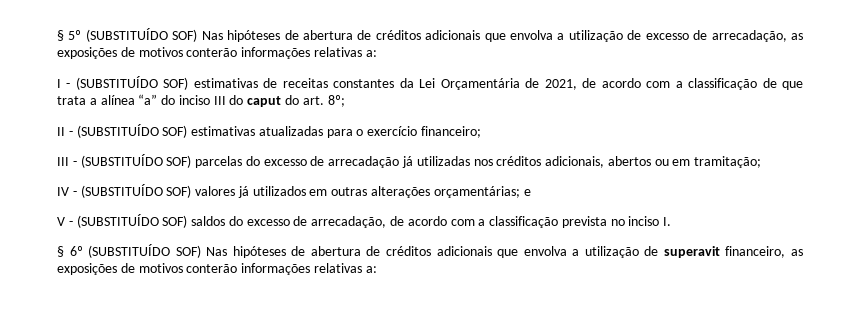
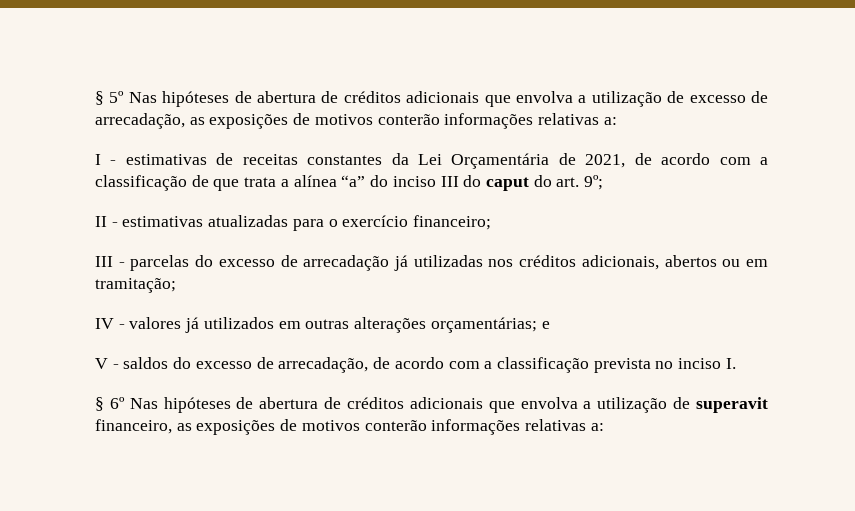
- § 5º (SUBSTITUÍDO SOF) Nas hipóteses de abertura de créditos adicionais que envolva a utilização de excesso de arrecadação, as exposições de motivos conterão informações relativas a:
+ § 5º Nas hipóteses de abertura de créditos adicionais que envolva a utilização de excesso de arrecadação, as exposições de motivos conterão informações relativas a:
- I - (SUBSTITUÍDO SOF) estimativas de receitas constantes da Lei Orçamentária de 2021, de acordo com a classificação de que trata a alínea “a” do inciso III do caput do art. 8º;
+ I - estimativas de receitas constantes da Lei Orçamentária de 2021, de acordo com a classificação de que trata a alínea “a” do inciso III do caput do art. 9º;
- II - (SUBSTITUÍDO SOF) estimativas atualizadas para o exercício financeiro;
+ II - estimativas atualizadas para o exercício financeiro;
- III - (SUBSTITUÍDO SOF) parcelas do excesso de arrecadação já utilizadas nos créditos adicionais, abertos ou em tramitação;
+ III - parcelas do excesso de arrecadação já utilizadas nos créditos adicionais, abertos ou em tramitação;
- IV - (SUBSTITUÍDO SOF) valores já utilizados em outras alterações orçamentárias; e
+ IV - valores já utilizados em outras alterações orçamentárias; e
- V - (SUBSTITUÍDO SOF) saldos do excesso de arrecadação, de acordo com a classificação prevista no inciso I.
+ V - saldos do excesso de arrecadação, de acordo com a classificação prevista no inciso I.
- § 6º (SUBSTITUÍDO SOF) Nas hipóteses de abertura de créditos adicionais que envolva a utilização de superavit financeiro, as exposições de motivos conterão informações relativas a:
+ § 6º Nas hipóteses de abertura de créditos adicionais que envolva a utilização de superavit financeiro, as exposições de motivos conterão informações relativas a:

